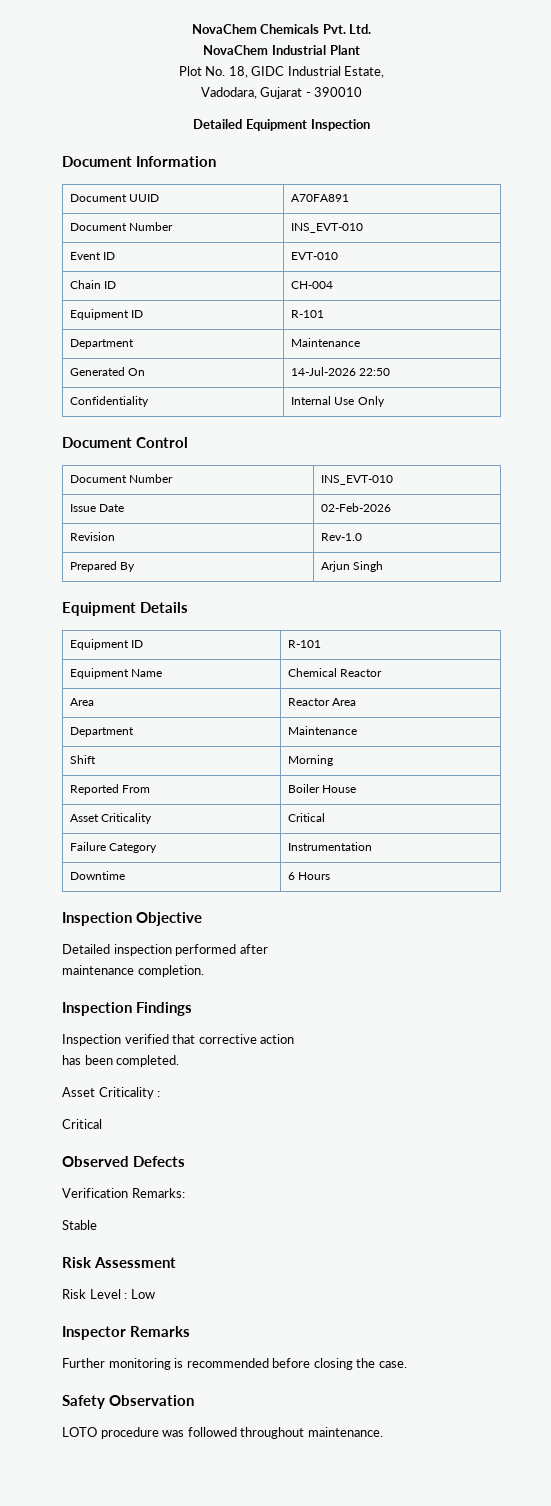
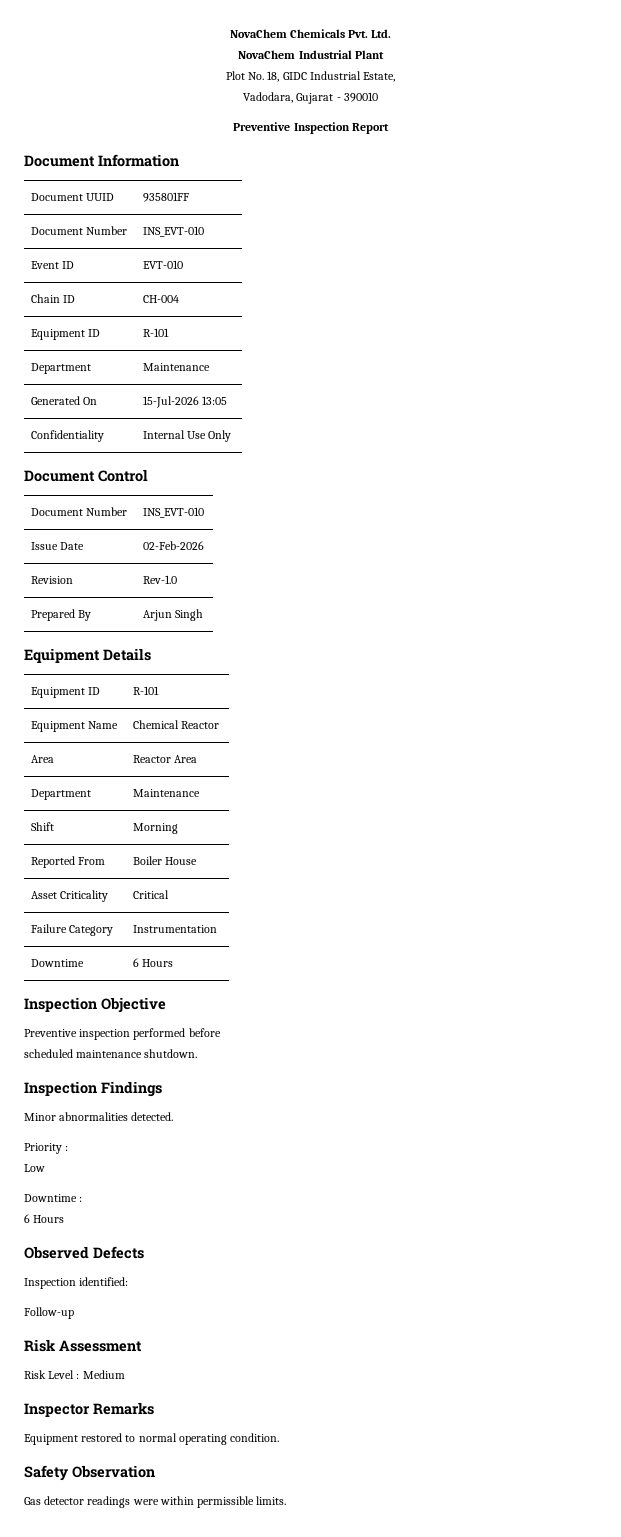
- Detailed Equipment Inspection
+ Preventive Inspection Report
- Document UUID | A70FA891
+ Document UUID | 935801FF
- Generated On | 14-Jul-2026 22:50
+ Generated On | 15-Jul-2026 13:05
- Detailed inspection performed after
- maintenance completion.
+ Preventive inspection performed before
+ scheduled maintenance shutdown.
  Inspection Findings
- Inspection verified that corrective action
- has been completed.
- Asset Criticality :
- Critical
+ Minor abnormalities detected.
+ Priority :
+ Low
+ Downtime :
+ 6 Hours
- Verification Remarks:
- Stable
+ Inspection identified:
+ Follow-up
- Risk Level : Low
+ Risk Level : Medium
- Further monitoring is recommended before closing the case.
+ Equipment restored to normal operating condition.
  Safety Observation
- LOTO procedure was followed throughout maintenance.
+ Gas detector readings were within permissible limits.

